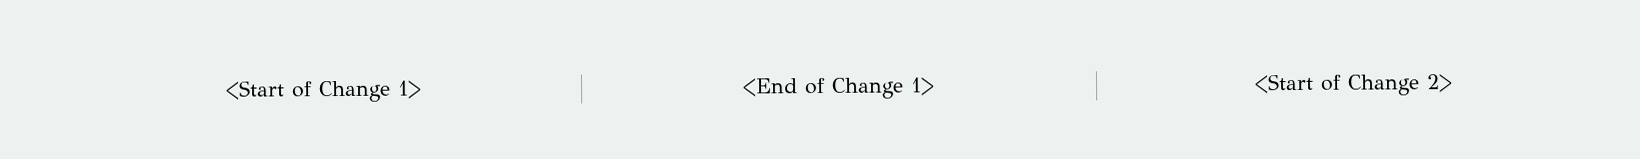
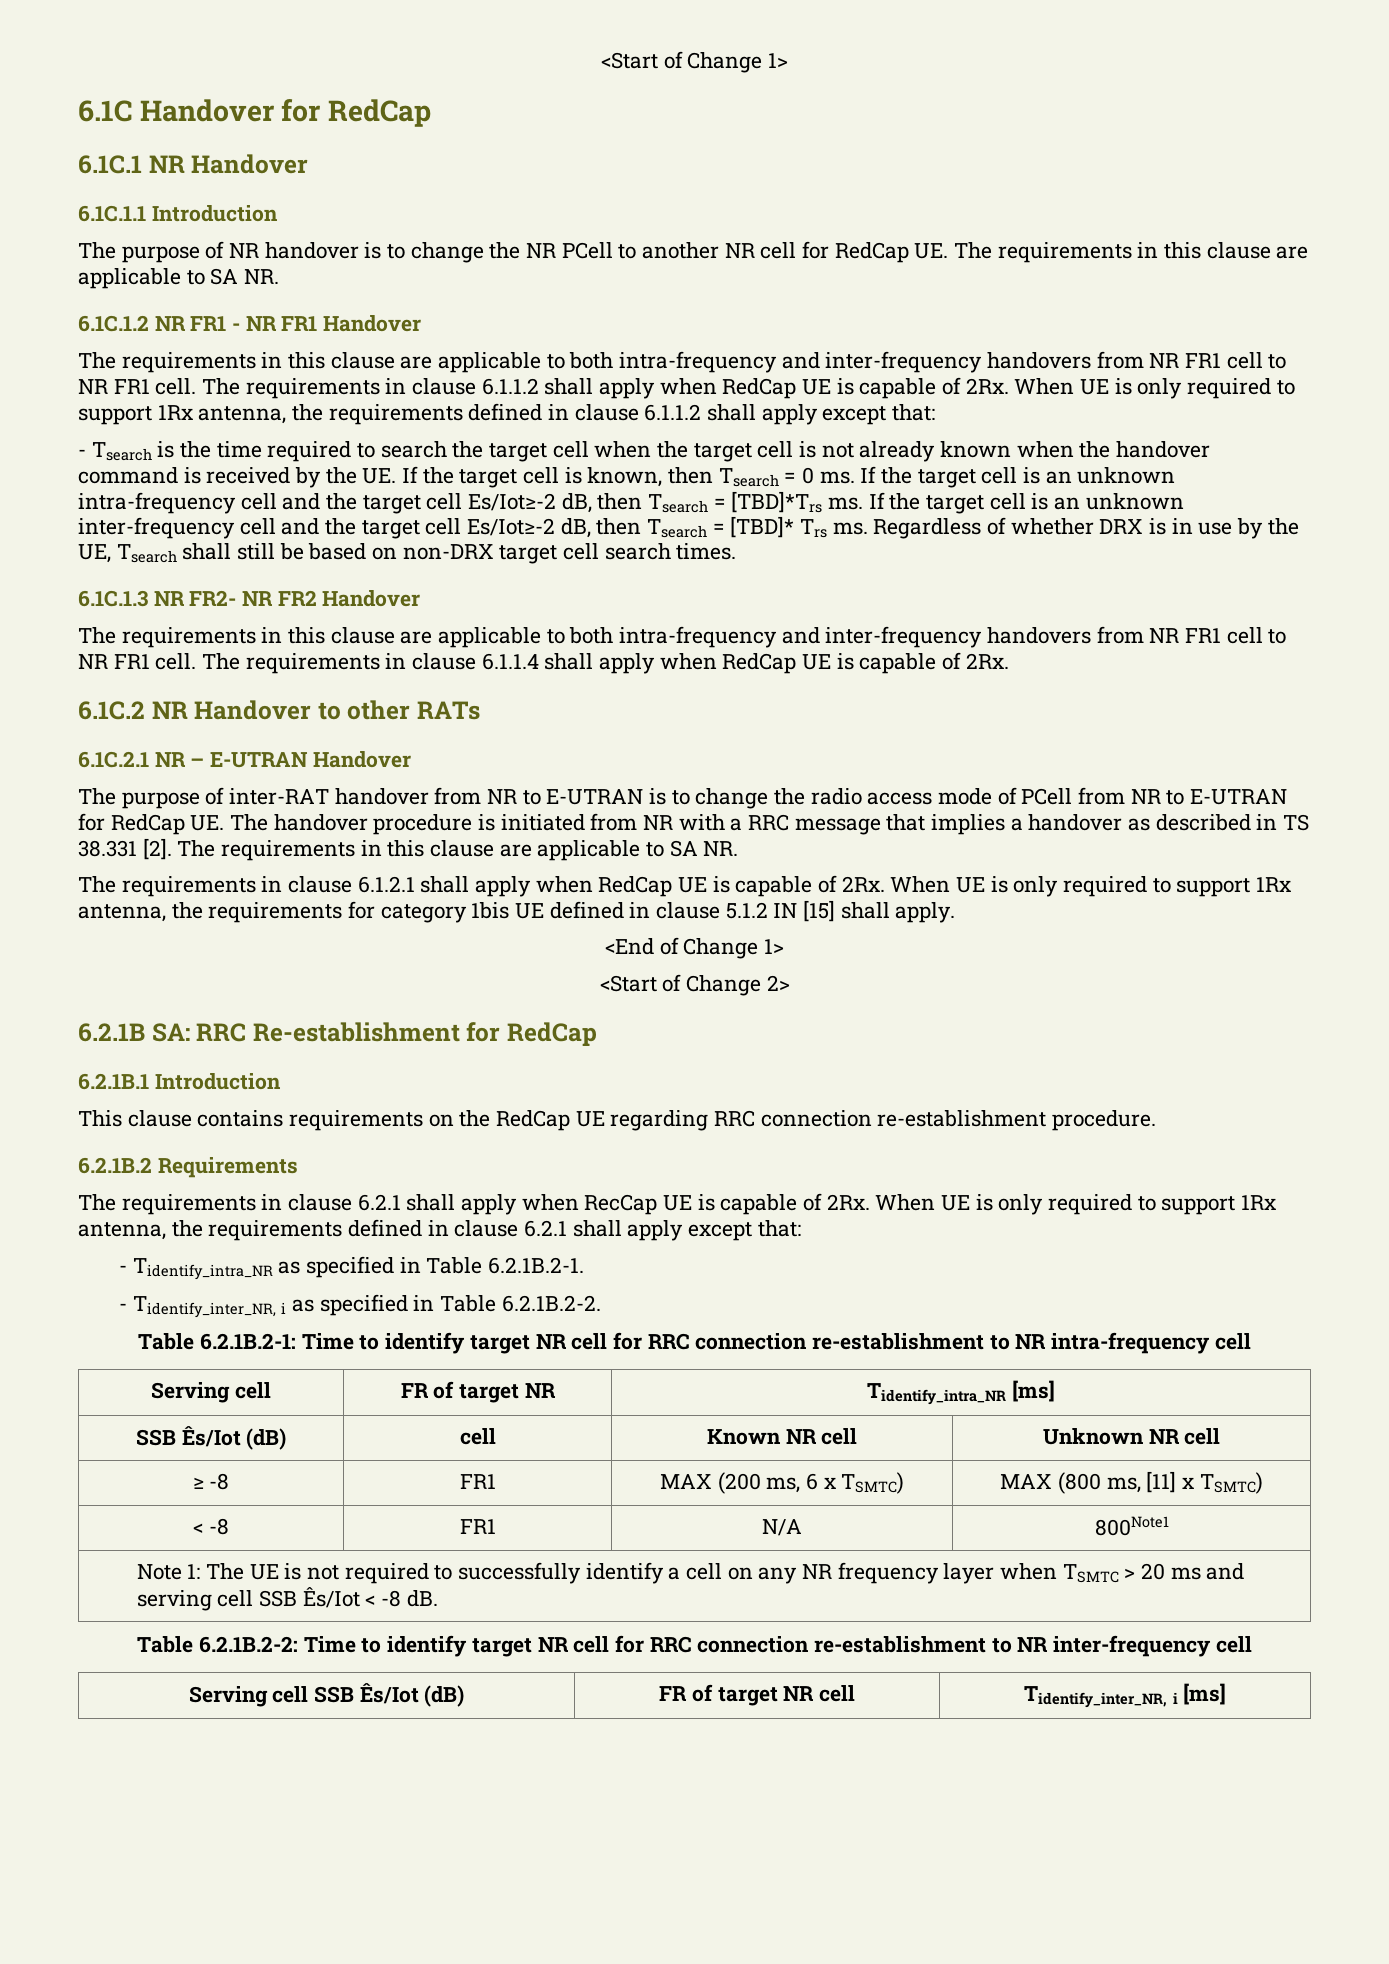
+ 6.1C Handover for RedCap
+ 6.1C.1 NR Handover
+ 6.1C.1.1 Introduction
+ The purpose of NR handover is to change the NR PCell to another NR cell for RedCap UE. The requirements in this clause are applicable to SA NR.
+ 6.1C.1.2 NR FR1 - NR FR1 Handover
+ The requirements in this clause are applicable to both intra-frequency and inter-frequency handovers from NR FR1 cell to NR FR1 cell. The requirements in clause 6.1.1.2 shall apply when RedCap UE is capable of 2Rx. When UE is only required to support 1Rx antenna, the requirements defined in clause 6.1.1.2 shall apply except that:
+ - Tsearch is the time required to search the target cell when the target cell is not already known when the handover command is received by the UE. If the target cell is known, then Tsearch = 0 ms. If the target cell is an unknown intra-frequency cell and the target cell Es/Iot≥-2 dB, then Tsearch = [TBD]*Trs ms. If the target cell is an unknown inter-frequency cell and the target cell Es/Iot≥-2 dB, then Tsearch = [TBD]* Trs ms. Regardless of whether DRX is in use by the UE, Tsearch shall still be based on non-DRX target cell search times.
+ 6.1C.1.3 NR FR2- NR FR2 Handover
+ The requirements in this clause are applicable to both intra-frequency and inter-frequency handovers from NR FR1 cell to NR FR1 cell. The requirements in clause 6.1.1.4 shall apply when RedCap UE is capable of 2Rx.
+ 6.1C.2 NR Handover to other RATs
+ 6.1C.2.1 NR – E-UTRAN Handover
+ The purpose of inter-RAT handover from NR to E-UTRAN is to change the radio access mode of PCell from NR to E-UTRAN for RedCap UE. The handover procedure is initiated from NR with a RRC message that implies a handover as described in TS 38.331 [2]. The requirements in this clause are applicable to SA NR.
+ The requirements in clause 6.1.2.1 shall apply when RedCap UE is capable of 2Rx. When UE is only required to support 1Rx antenna, the requirements for category 1bis UE defined in clause 5.1.2 IN [15] shall apply.
+ 6.2.1B SA: RRC Re-establishment for RedCap
+ 6.2.1B.1 Introduction
+ This clause contains requirements on the RedCap UE regarding RRC connection re-establishment procedure.
+ 6.2.1B.2 Requirements
+ The requirements in clause 6.2.1 shall apply when RecCap UE is capable of 2Rx. When UE is only required to support 1Rx antenna, the requirements defined in clause 6.2.1 shall apply except that:
+ - Tidentify_intra_NR as specified in Table 6.2.1B.2-1.
+ - Tidentify_inter_NR, i as specified in Table 6.2.1B.2-2.
+ Table 6.2.1B.2-1: Time to identify target NR cell for RRC connection re-establishment to NR intra-frequency cell
+ Serving cell | FR of target NR | Tidentify_intra_NR [ms]
+ SSB Ês/Iot (dB) | cell | Known NR cell | Unknown NR cell
+ ≥ -8 | FR1 | MAX (200 ms, 6 x TSMTC) | MAX (800 ms, [11] x TSMTC)
+ < -8 | FR1 | N/A | 800Note1
+ Note 1: The UE is not required to successfully identify a cell on any NR frequency layer when TSMTC > 20 ms and serving cell SSB Ês/Iot < -8 dB.
+ Table 6.2.1B.2-2: Time to identify target NR cell for RRC connection re-establishment to NR inter-frequency cell
+ Serving cell SSB Ês/Iot (dB) | FR of target NR cell | Tidentify_inter_NR, i [ms]

